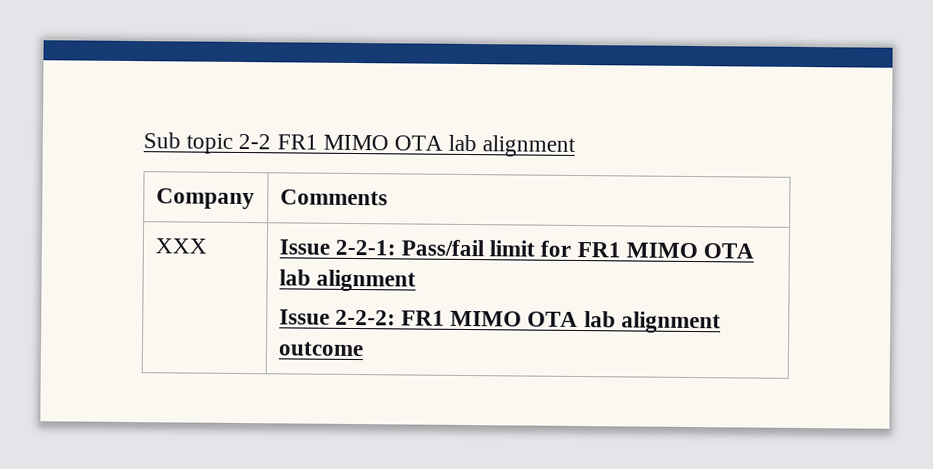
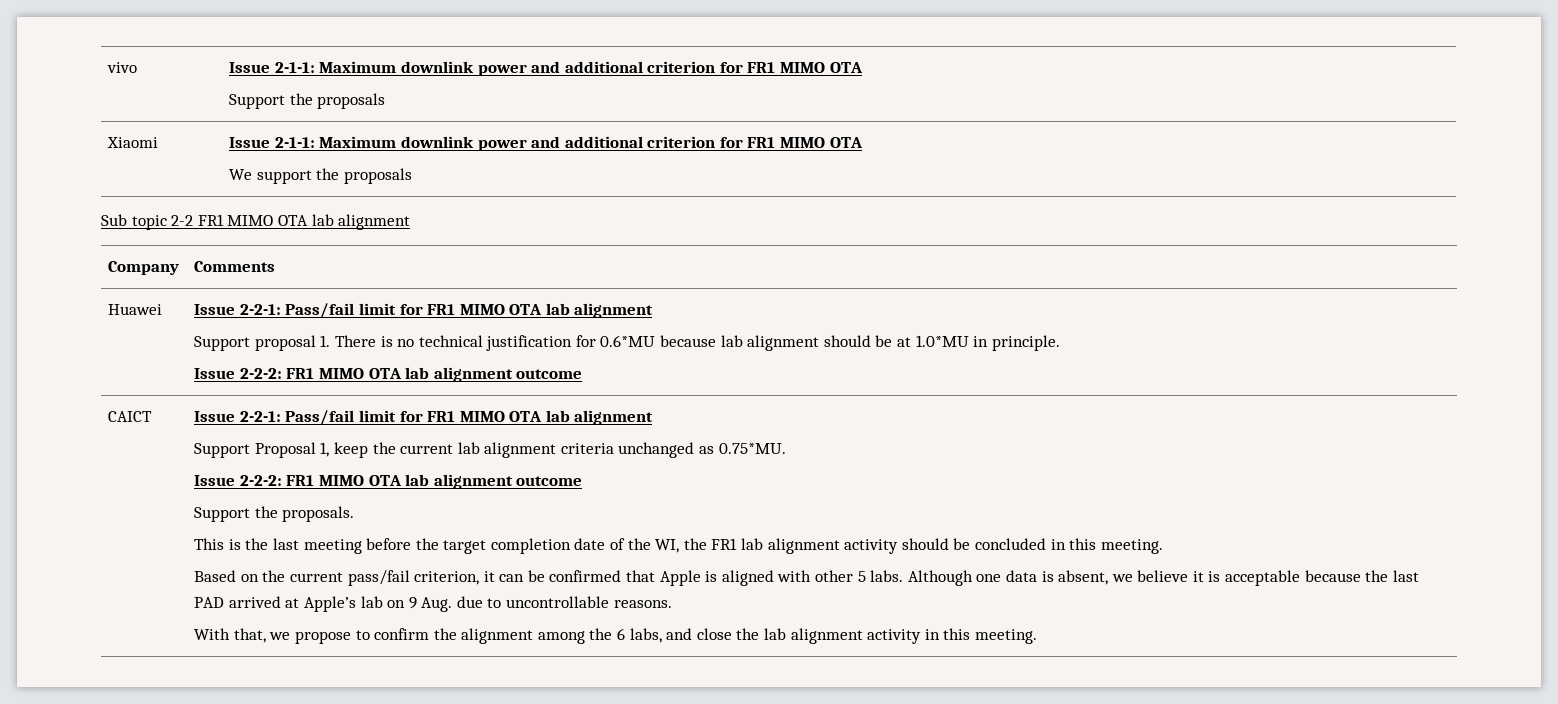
+ vivo | Issue 2-1-1: Maximum downlink power and additional criterion for FR1 MIMO OTA
+ Support the proposals
+ Xiaomi | Issue 2-1-1: Maximum downlink power and additional criterion for FR1 MIMO OTA
+ We support the proposals
- XXX | Issue 2-2-1: Pass/fail limit for FR1 MIMO OTA lab alignment
+ Huawei | Issue 2-2-1: Pass/fail limit for FR1 MIMO OTA lab alignment
+ Support proposal 1. There is no technical justification for 0.6*MU because lab alignment should be at 1.0*MU in principle.
  Issue 2-2-2: FR1 MIMO OTA lab alignment outcome
+ CAICT | Issue 2-2-1: Pass/fail limit for FR1 MIMO OTA lab alignment
+ Support Proposal 1, keep the current lab alignment criteria unchanged as 0.75*MU.
+ Issue 2-2-2: FR1 MIMO OTA lab alignment outcome
+ Support the proposals.
+ This is the last meeting before the target completion date of the WI, the FR1 lab alignment activity should be concluded in this meeting.
+ Based on the current pass/fail criterion, it can be confirmed that Apple is aligned with other 5 labs. Although one data is absent, we believe it is acceptable because the last PAD arrived at Apple’s lab on 9 Aug. due to uncontrollable reasons.
+ With that, we propose to confirm the alignment among the 6 labs, and close the lab alignment activity in this meeting.

